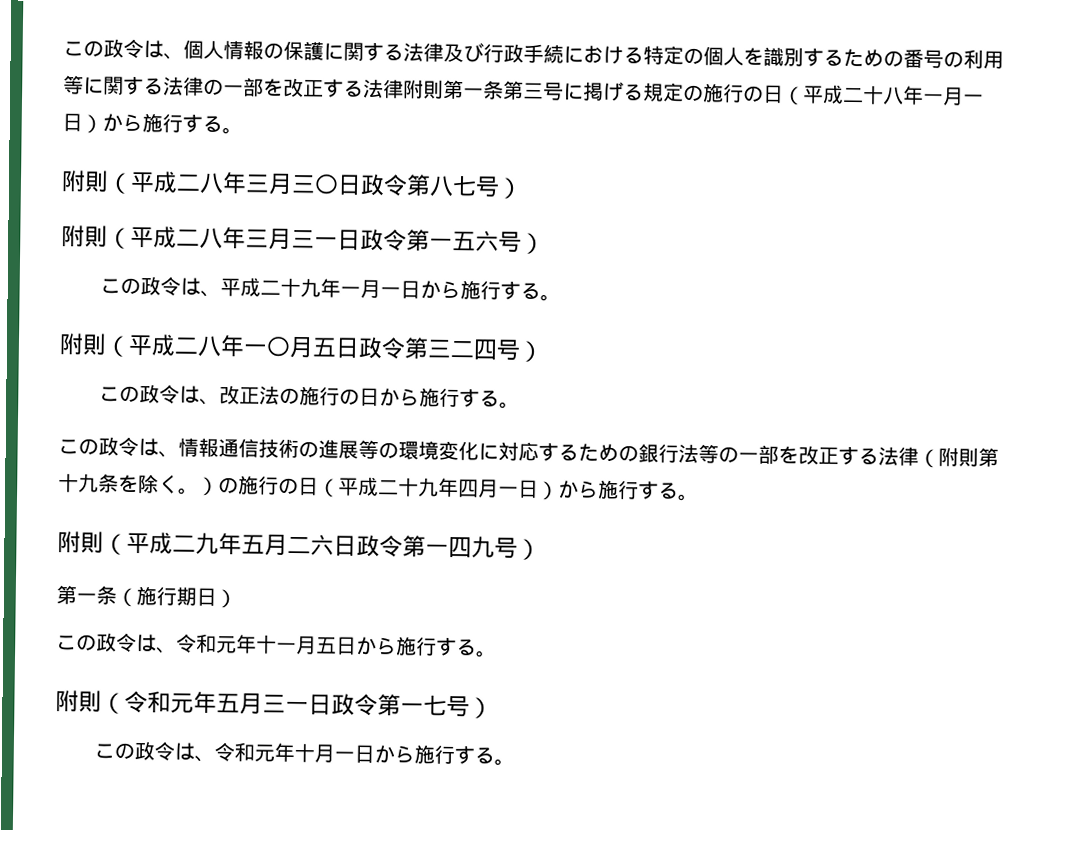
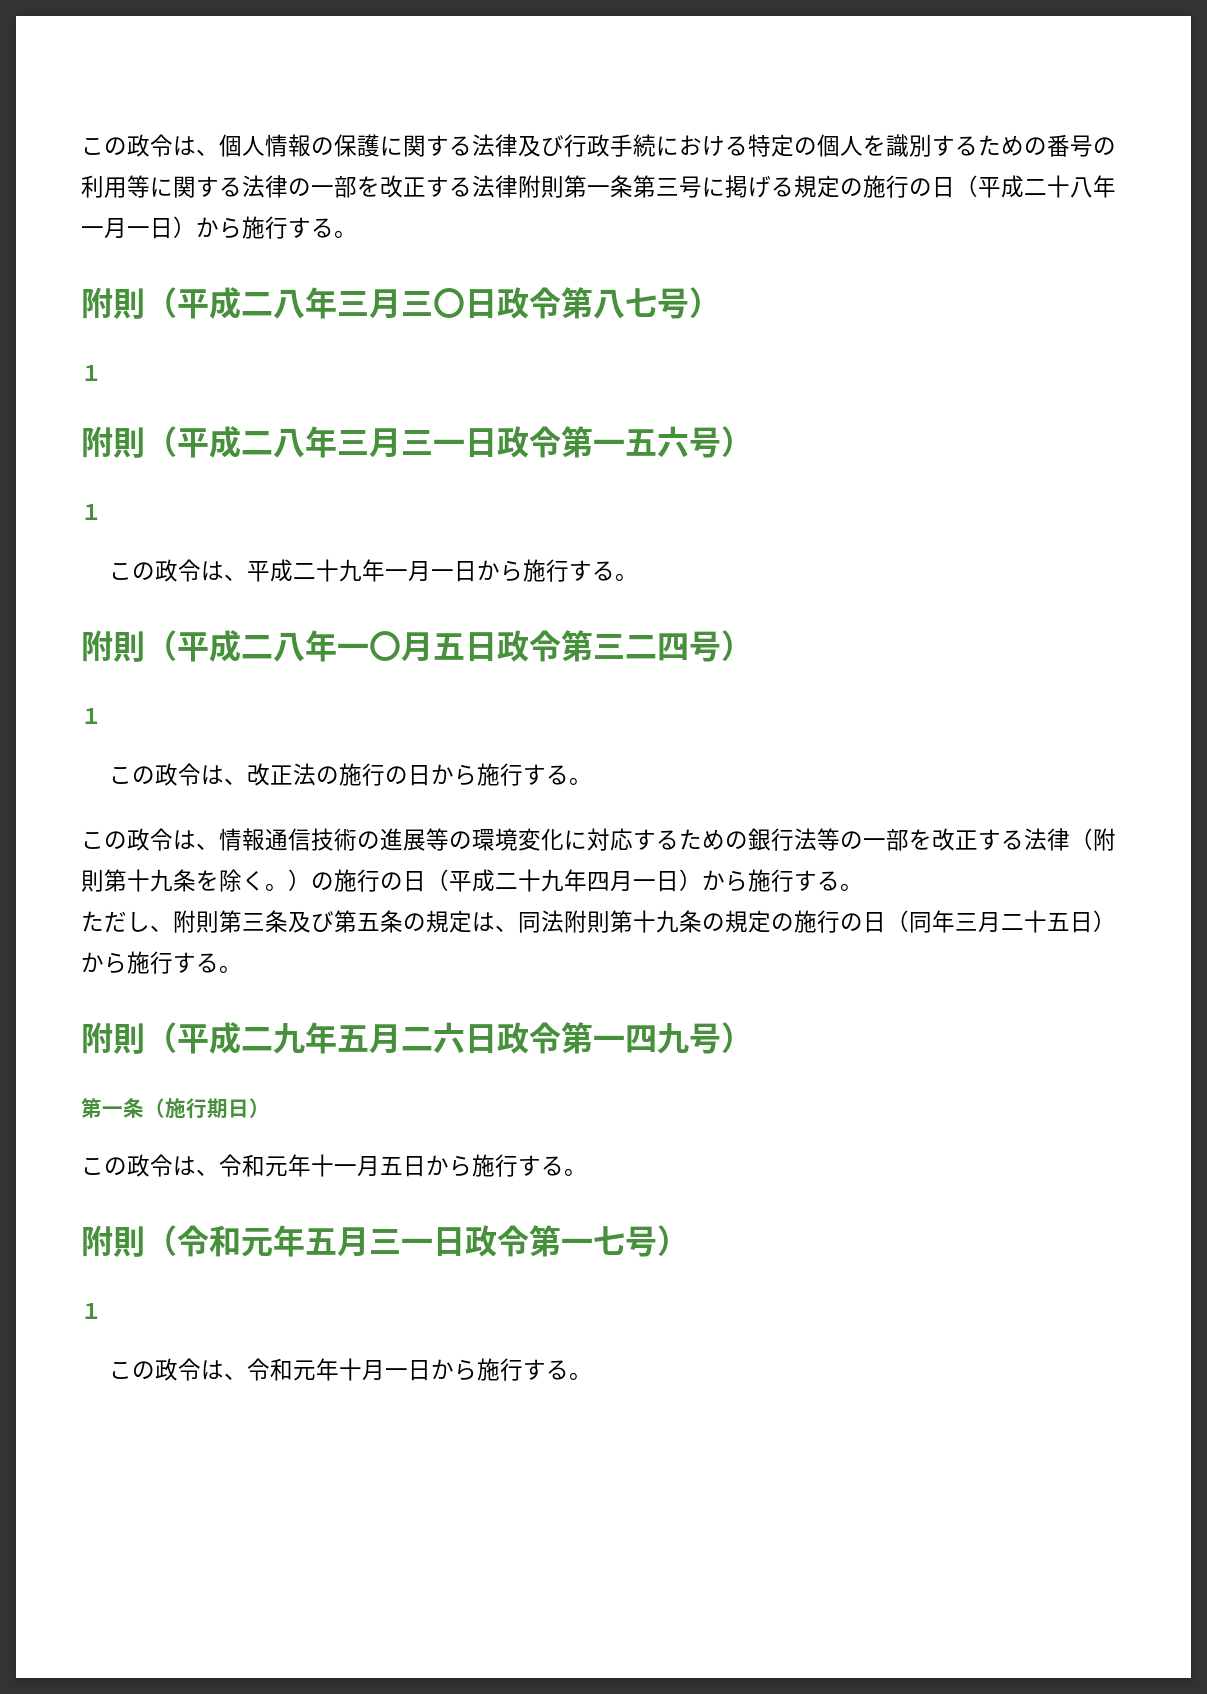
  附則（平成二八年三月三〇日政令第八七号）
+ １
  附則（平成二八年三月三一日政令第一五六号）
+ １
  附則（平成二八年一〇月五日政令第三二四号）
+ １
+ ただし、附則第三条及び第五条の規定は、同法附則第十九条の規定の施行の日（同年三月二十五日）から施行する。
  附則（令和元年五月三一日政令第一七号）
+ １

